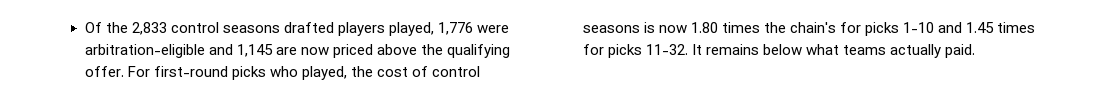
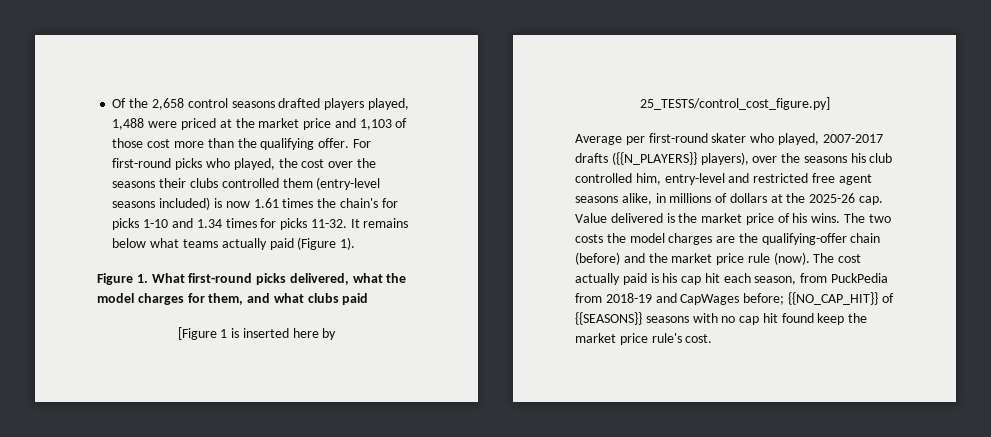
- Of the 2,833 control seasons drafted players played, 1,776 were arbitration-eligible and 1,145 are now priced above the qualifying offer.
+ Of the 2,658 control seasons drafted players played, 1,488 were priced at the market price and 1,103 of those cost more than the qualifying offer.
- For first-round picks who played, the cost of control seasons is now 1.80 times the chain's for picks 1-10 and 1.45 times for picks 11-32.
+ For first-round picks who played, the cost over the seasons their clubs controlled them (entry-level seasons included) is now 1.61 times the chain's for picks 1-10 and 1.34 times for picks 11-32.
- It remains below what teams actually paid.
+ It remains below what teams actually paid (Figure 1).
+ Figure 1. What first-round picks delivered, what the model charges for them, and what clubs paid
+ [Figure 1 is inserted here by 25_TESTS/control_cost_figure.py]
+ Average per first-round skater who played, 2007-2017 drafts ({{N_PLAYERS}} players), over the seasons his club controlled him, entry-level and restricted free agent seasons alike, in millions of dollars at the 2025-26 cap. Value delivered is the market price of his wins. The two costs the model charges are the qualifying-offer chain (before) and the market price rule (now). The cost actually paid is his cap hit each season, from PuckPedia from 2018-19 and CapWages before; {{NO_CAP_HIT}} of {{SEASONS}} seasons with no cap hit found keep the market price rule's cost.

